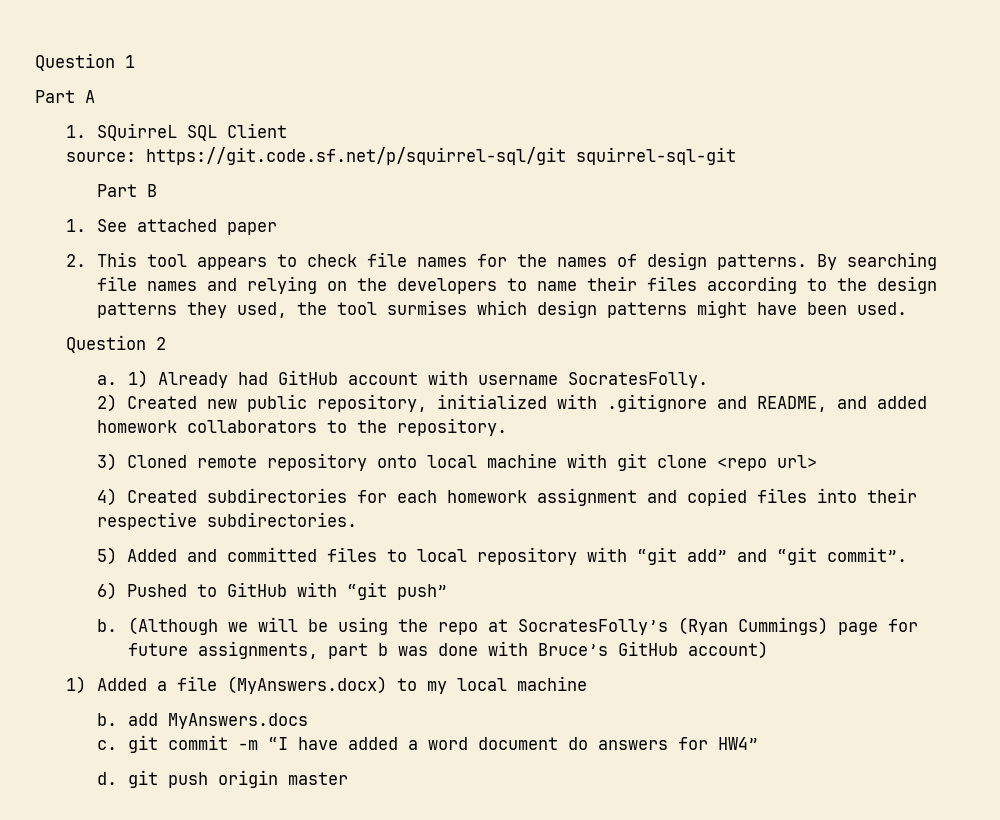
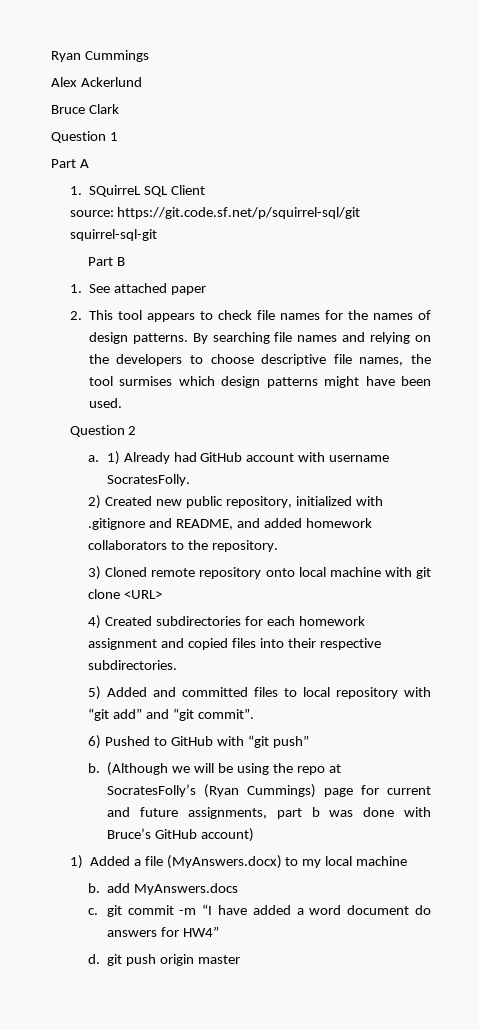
+ Ryan Cummings
+ Alex Ackerlund
+ Bruce Clark
- By searching file names and relying on the developers to name their files according to the design patterns they used, the tool surmises which design patterns might have been used.
+ By searching file names and relying on the developers to choose descriptive file names, the tool surmises which design patterns might have been used.
- 3) Cloned remote repository onto local machine with git clone <repo url>
+ 3) Cloned remote repository onto local machine with git clone <URL>
- (Although we will be using the repo at SocratesFolly’s (Ryan Cummings) page for future assignments, part b was done with Bruce’s GitHub account)
+ (Although we will be using the repo at SocratesFolly’s (Ryan Cummings) page for current and future assignments, part b was done with Bruce’s GitHub account)

